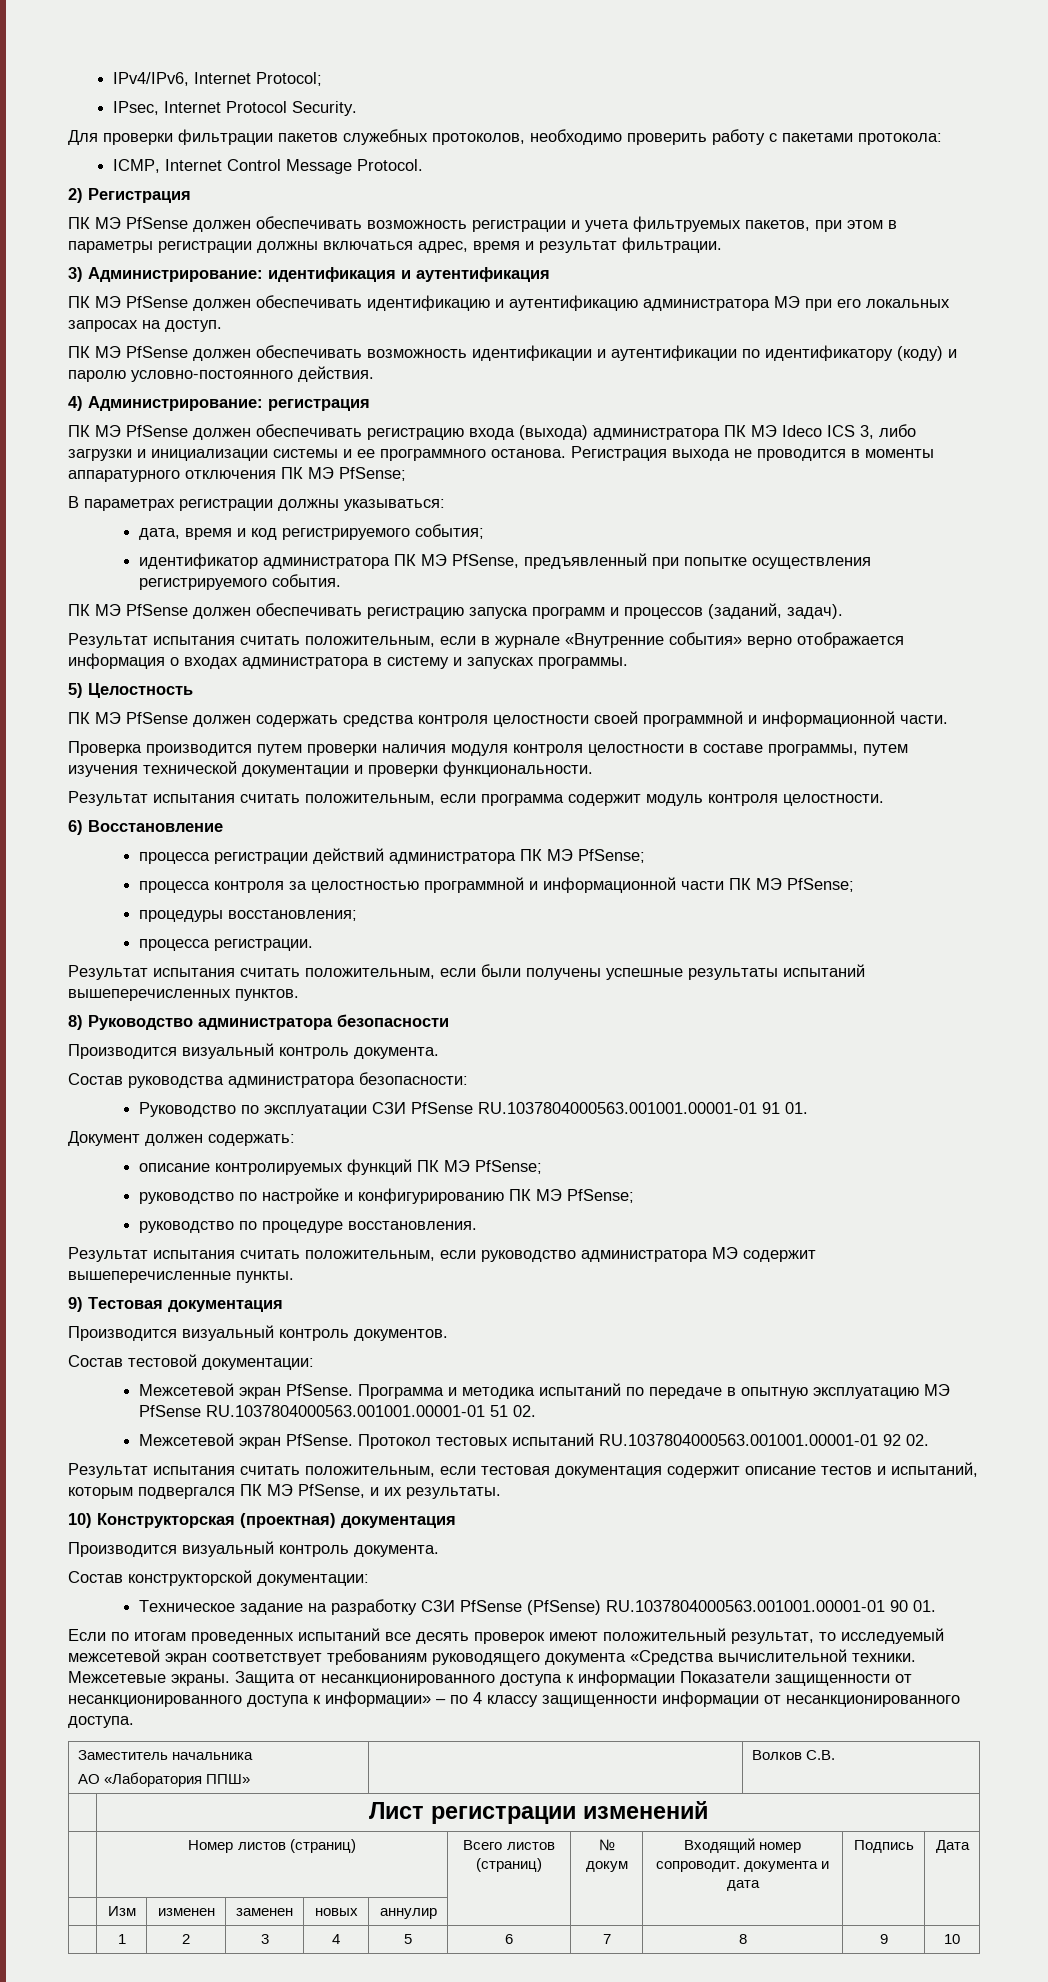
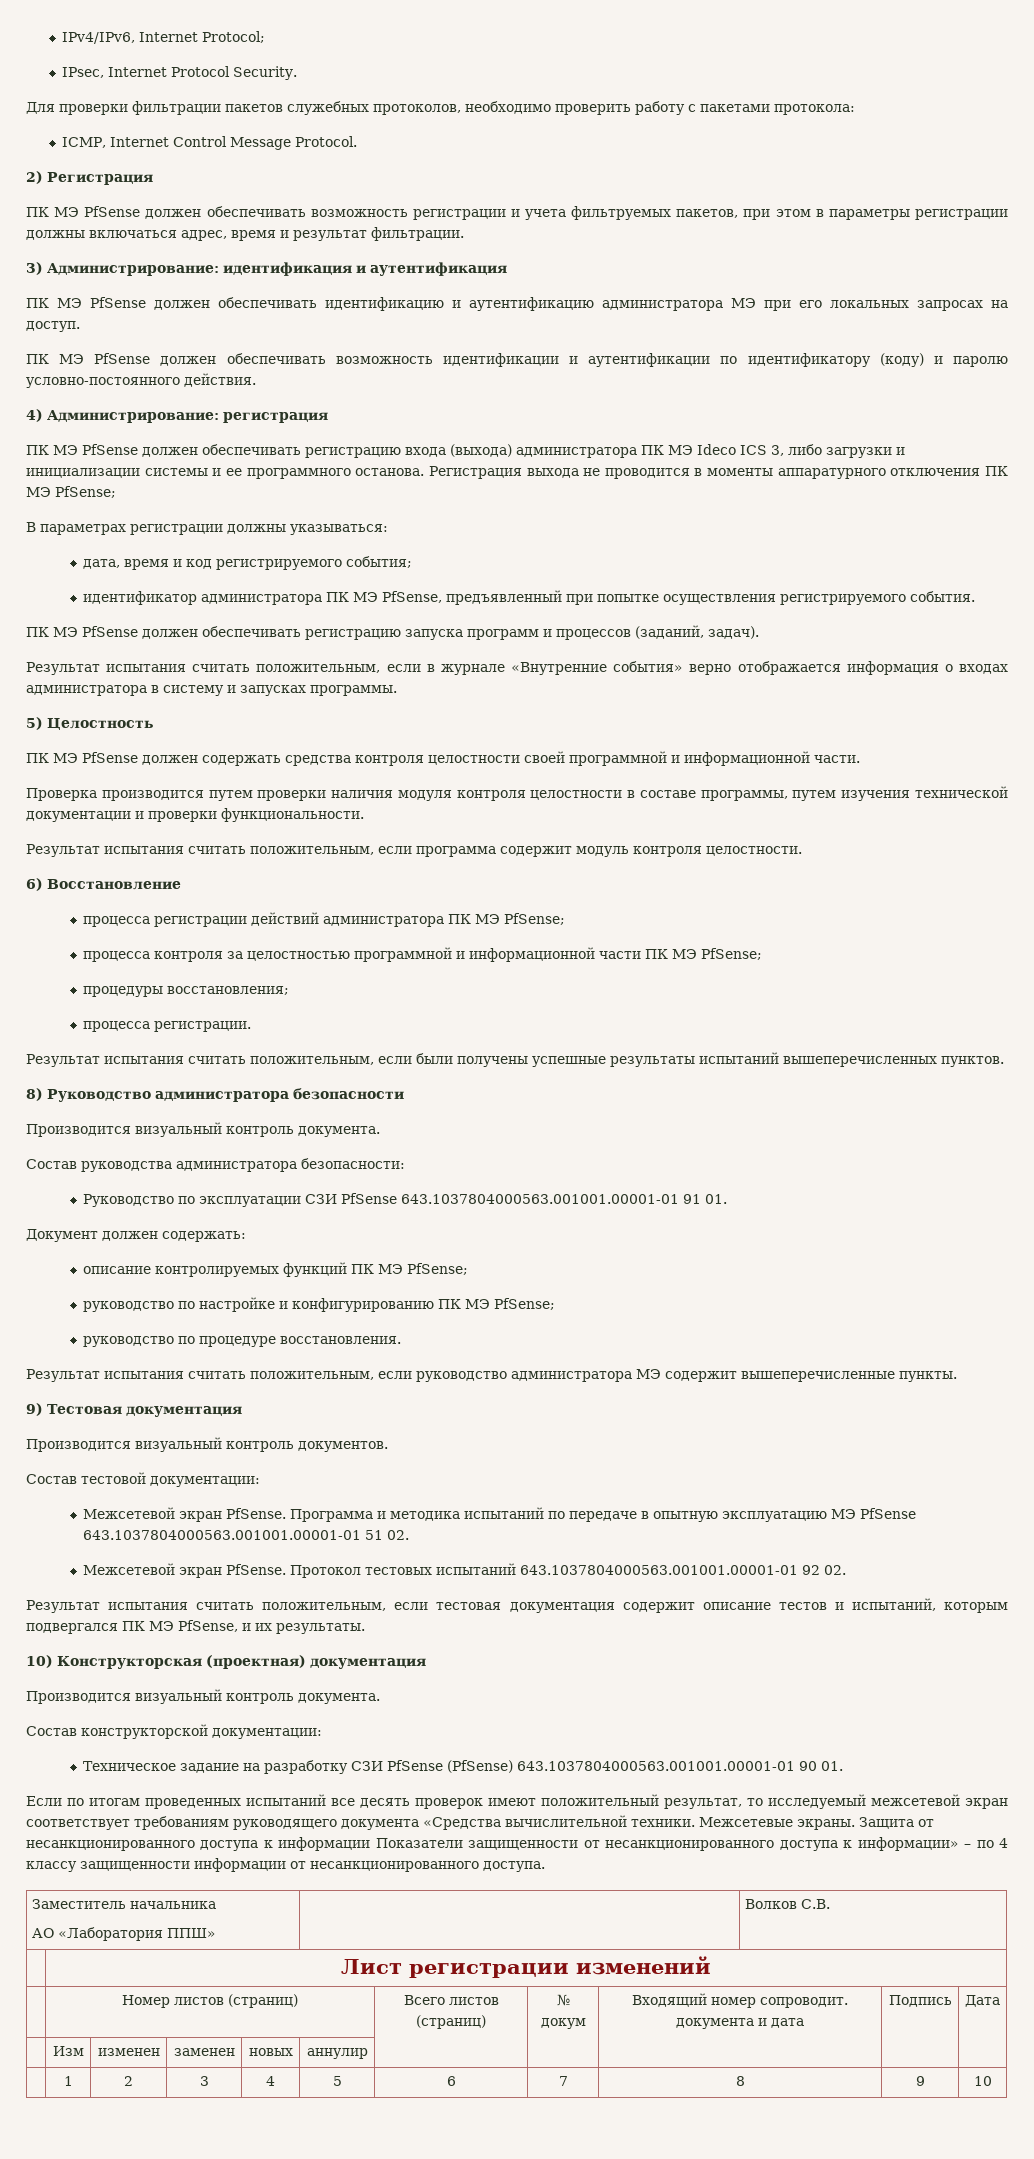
- Руководство по эксплуатации СЗИ PfSense RU.1037804000563.001001.00001-01 91 01.
+ Руководство по эксплуатации СЗИ PfSense 643.1037804000563.001001.00001-01 91 01.
- Программа и методика испытаний по передаче в опытную эксплуатацию МЭ PfSense RU.1037804000563.001001.00001-01 51 02.
+ Программа и методика испытаний по передаче в опытную эксплуатацию МЭ PfSense 643.1037804000563.001001.00001-01 51 02.
- Протокол тестовых испытаний RU.1037804000563.001001.00001-01 92 02.
+ Протокол тестовых испытаний 643.1037804000563.001001.00001-01 92 02.
- Техническое задание на разработку СЗИ PfSense (PfSense) RU.1037804000563.001001.00001-01 90 01.
+ Техническое задание на разработку СЗИ PfSense (PfSense) 643.1037804000563.001001.00001-01 90 01.

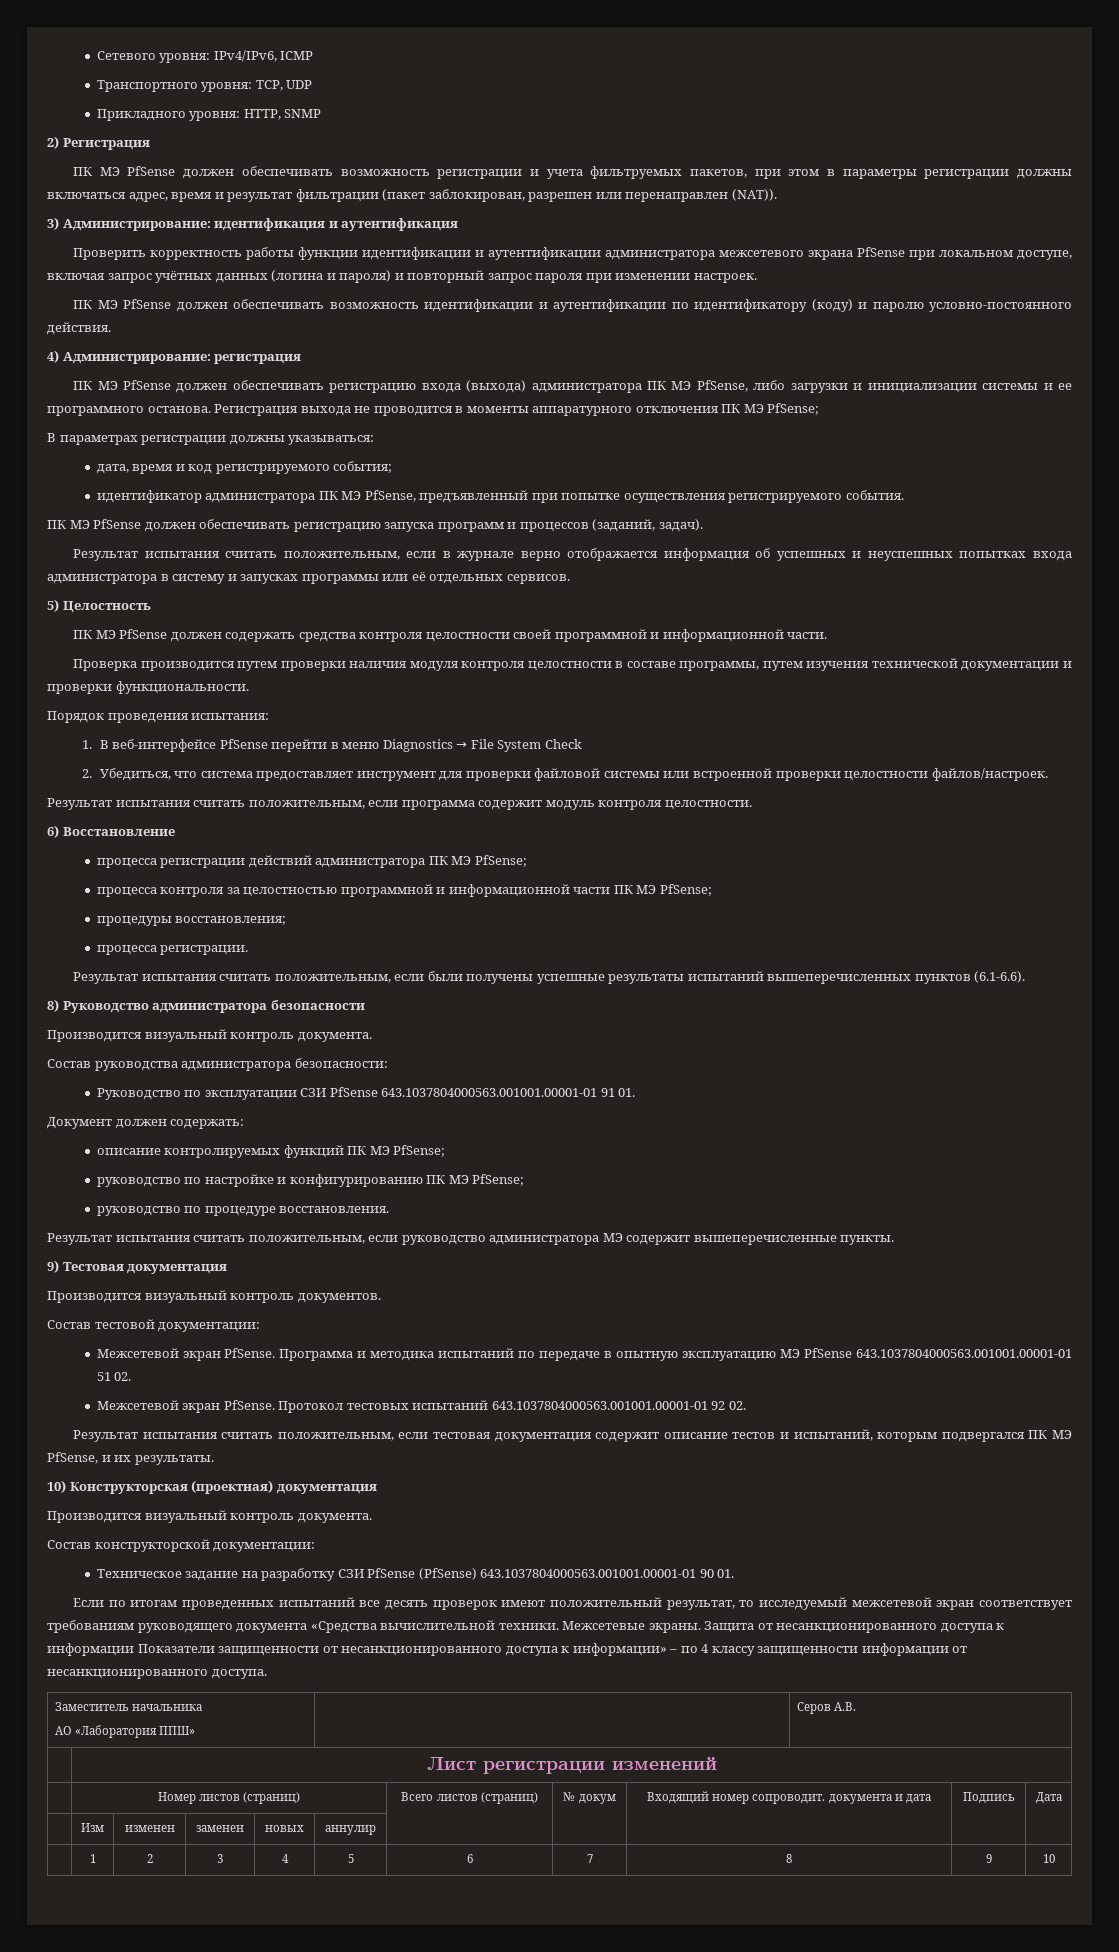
- IPv4/IPv6, Internet Protocol;
- IPsec, Internet Protocol Security.
- Для проверки фильтрации пакетов служебных протоколов, необходимо проверить работу с пакетами протокола:
- ICMP, Internet Control Message Protocol.
+ Сетевого уровня: IPv4/IPv6, ICMP
+ Транспортного уровня: TCP, UDP
+ Прикладного уровня: HTTP, SNMP
- ПК МЭ PfSense должен обеспечивать возможность регистрации и учета фильтруемых пакетов, при этом в параметры регистрации должны включаться адрес, время и результат фильтрации.
+ ПК МЭ PfSense должен обеспечивать возможность регистрации и учета фильтруемых пакетов, при этом в параметры регистрации должны включаться адрес, время и результат фильтрации (пакет заблокирован, разрешен или перенаправлен (NAT)).
- ПК МЭ PfSense должен обеспечивать идентификацию и аутентификацию администратора МЭ при его локальных запросах на доступ.
+ Проверить корректность работы функции идентификации и аутентификации администратора межсетевого экрана PfSense при локальном доступе, включая запрос учётных данных (логина и пароля) и повторный запрос пароля при изменении настроек.
- ПК МЭ PfSense должен обеспечивать регистрацию входа (выхода) администратора ПК МЭ Ideco ICS 3, либо загрузки и инициализации системы и ее программного останова.
+ ПК МЭ PfSense должен обеспечивать регистрацию входа (выхода) администратора ПК МЭ PfSense, либо загрузки и инициализации системы и ее программного останова.
- Результат испытания считать положительным, если в журнале «Внутренние события» верно отображается информация о входах администратора в систему и запусках программы.
+ Результат испытания считать положительным, если в журнале верно отображается информация об успешных и неуспешных попытках входа администратора в систему и запусках программы или её отдельных сервисов.
+ Порядок проведения испытания:
+ 1. В веб-интерфейсе PfSense перейти в меню Diagnostics → File System Check
+ 2. Убедиться, что система предоставляет инструмент для проверки файловой системы или встроенной проверки целостности файлов/настроек.
- Результат испытания считать положительным, если были получены успешные результаты испытаний вышеперечисленных пунктов.
+ Результат испытания считать положительным, если были получены успешные результаты испытаний вышеперечисленных пунктов (6.1-6.6).
  Заместитель начальника
- АО «Лаборатория ППШ» | | Волков С.В.
+ АО «Лаборатория ППШ» | | Серов А.В.

